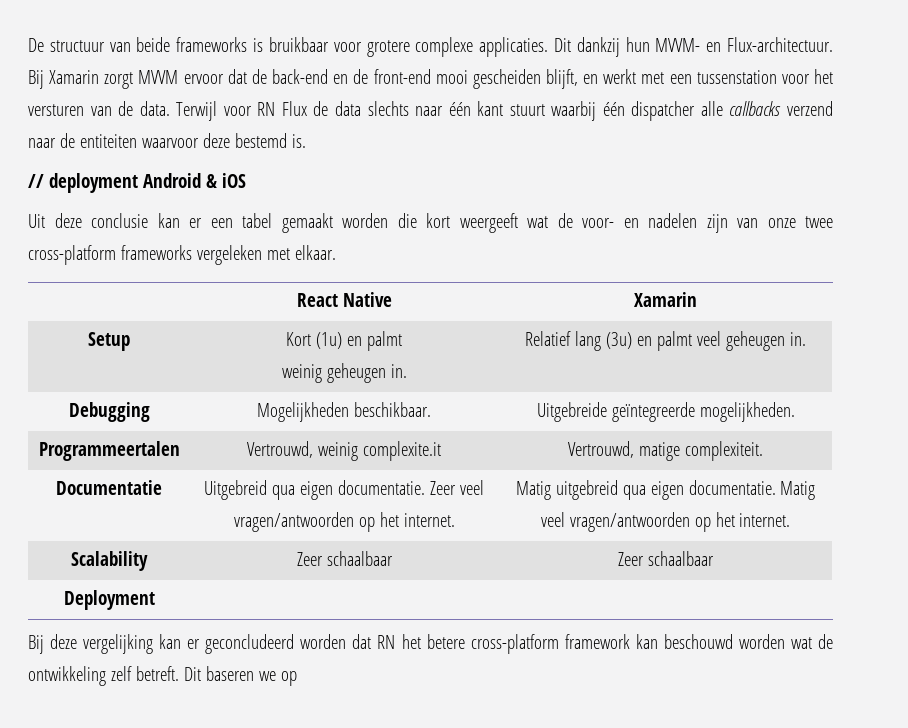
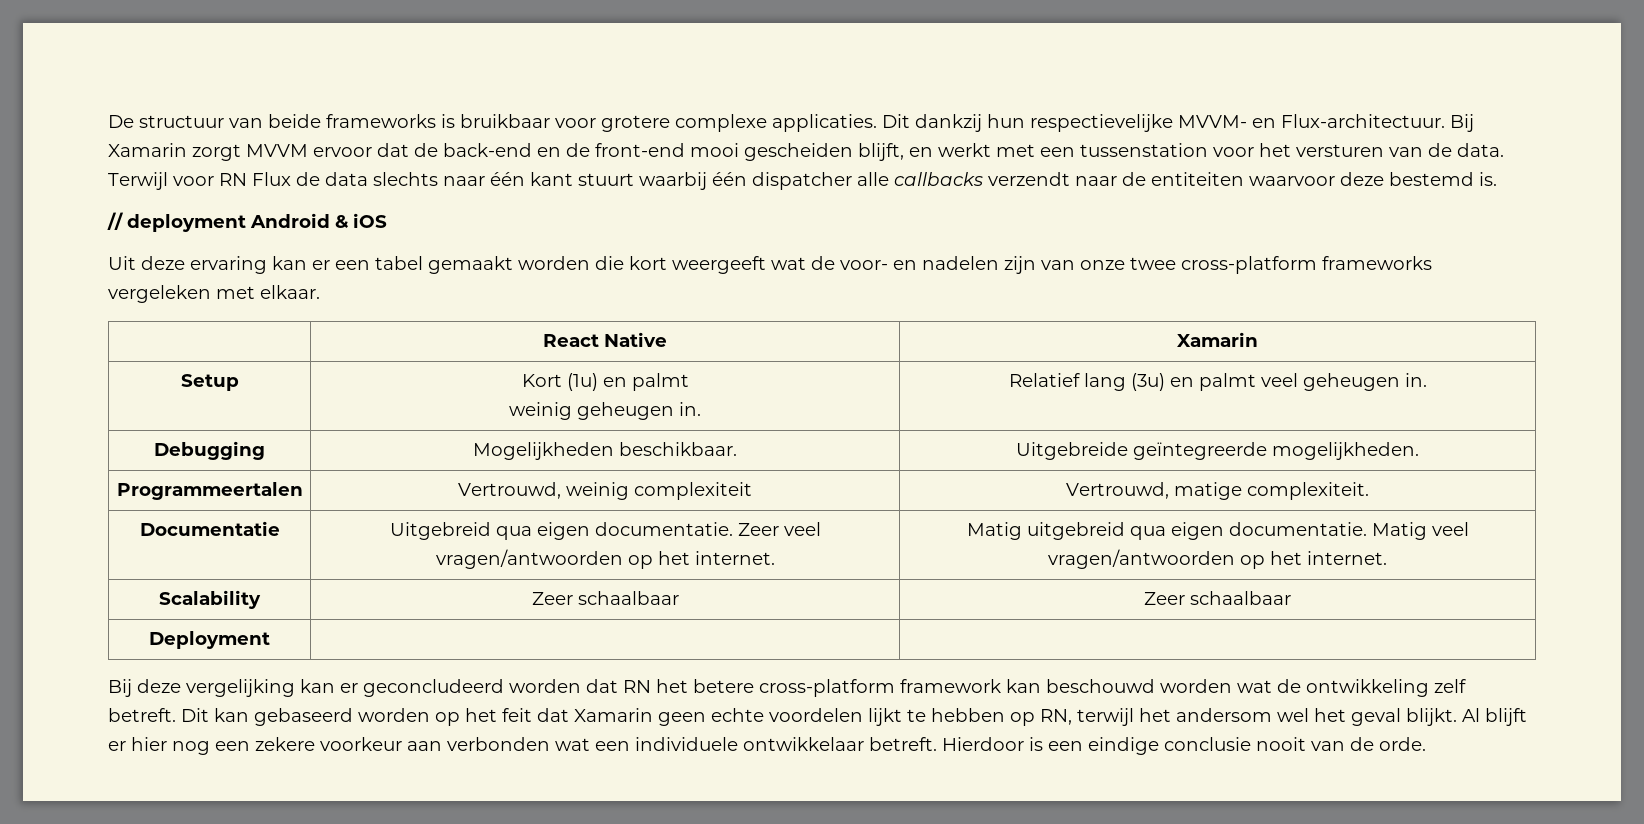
- Dit dankzij hun MVVM- en Flux-architectuur.
+ Dit dankzij hun respectievelijke MVVM- en Flux-architectuur.
- Terwijl voor RN Flux de data slechts naar één kant stuurt waarbij één dispatcher alle callbacks verzend naar de entiteiten waarvoor deze bestemd is.
+ Terwijl voor RN Flux de data slechts naar één kant stuurt waarbij één dispatcher alle callbacks verzendt naar de entiteiten waarvoor deze bestemd is.
- Uit deze conclusie kan er een tabel gemaakt worden die kort weergeeft wat de voor- en nadelen zijn van onze twee cross-platform frameworks vergeleken met elkaar.
+ Uit deze ervaring kan er een tabel gemaakt worden die kort weergeeft wat de voor- en nadelen zijn van onze twee cross-platform frameworks vergeleken met elkaar.
- Programmeertalen | Vertrouwd, weinig complexite.it | Vertrouwd, matige complexiteit.
+ Programmeertalen | Vertrouwd, weinig complexiteit | Vertrouwd, matige complexiteit.
- Dit baseren we op
+ Dit kan gebaseerd worden op het feit dat Xamarin geen echte voordelen lijkt te hebben op RN, terwijl het andersom wel het geval blijkt. Al blijft er hier nog een zekere voorkeur aan verbonden wat een individuele ontwikkelaar betreft. Hierdoor is een eindige conclusie nooit van de orde.

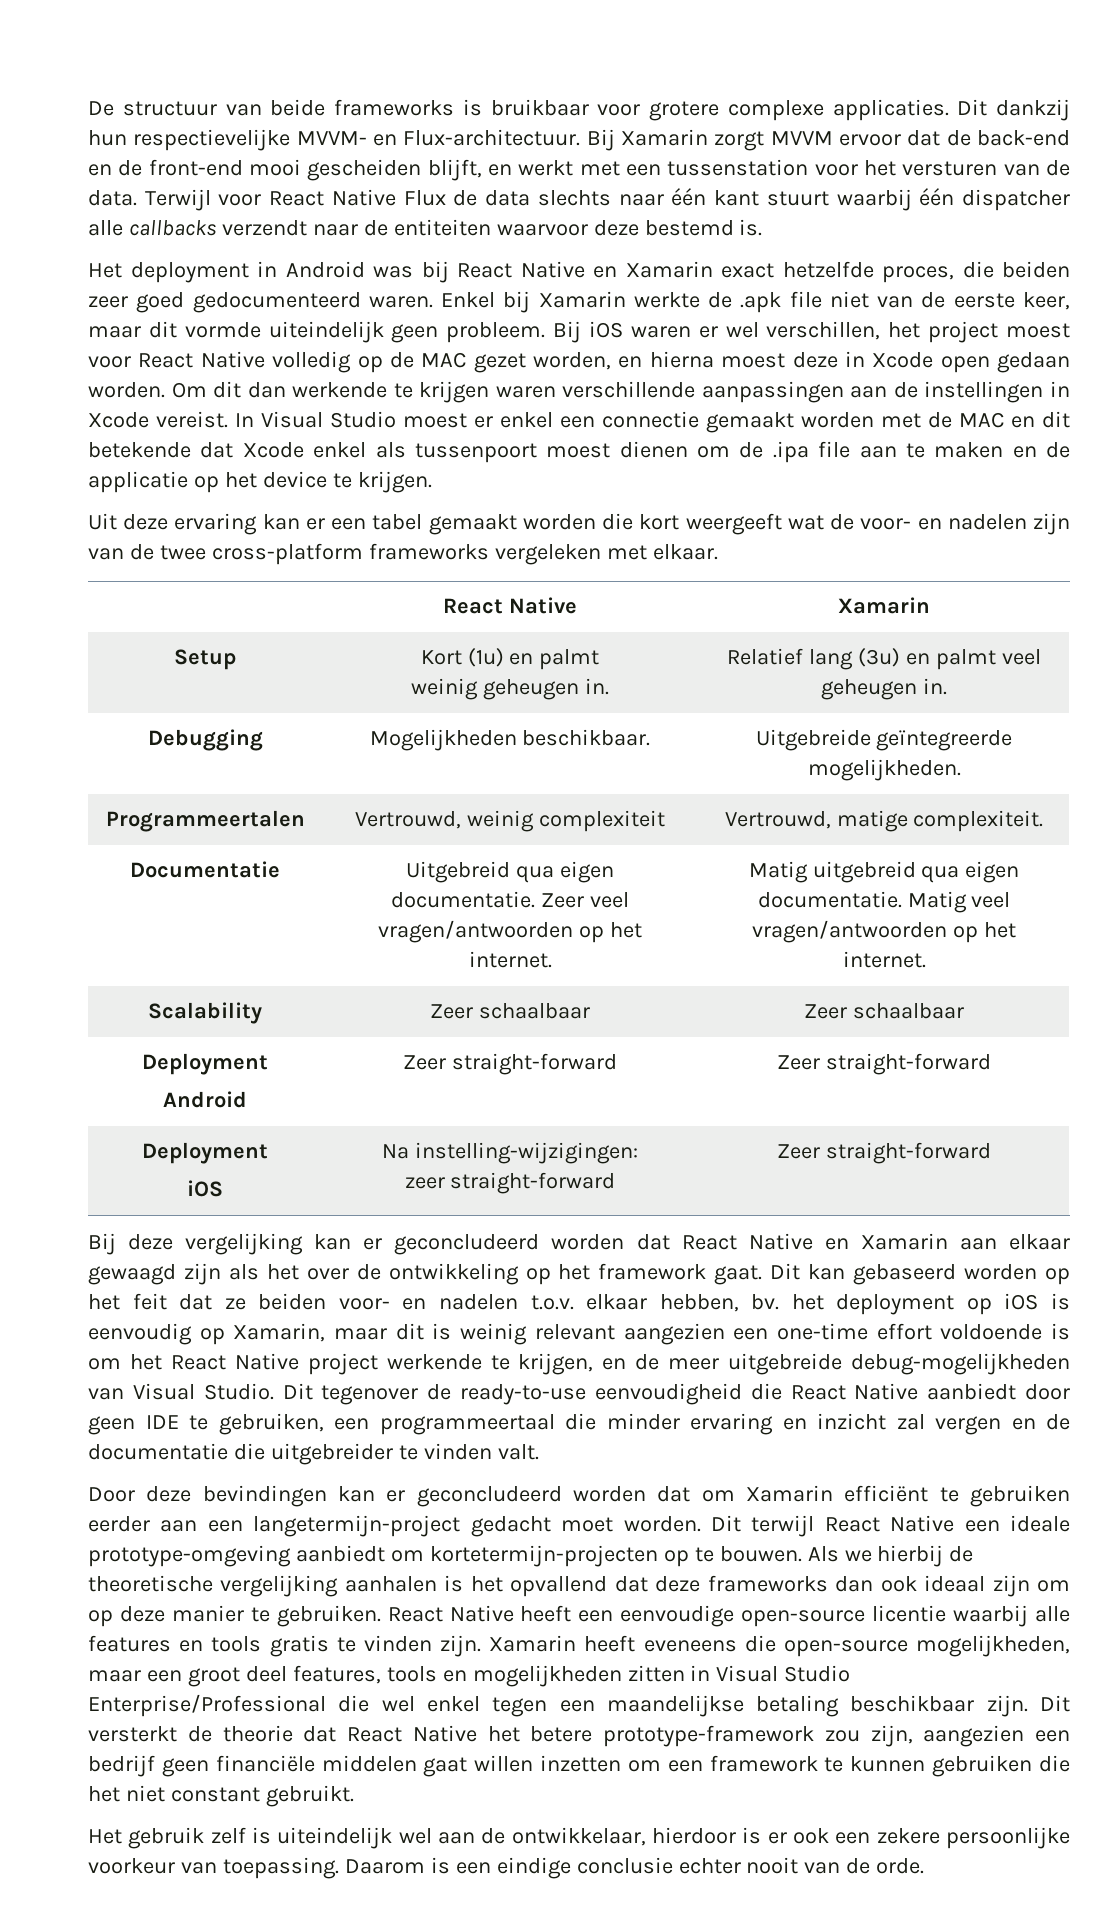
- Terwijl voor RN Flux de data slechts naar één kant stuurt waarbij één dispatcher alle callbacks verzendt naar de entiteiten waarvoor deze bestemd is.
+ Terwijl voor React Native Flux de data slechts naar één kant stuurt waarbij één dispatcher alle callbacks verzendt naar de entiteiten waarvoor deze bestemd is.
- // deployment Android & iOS
+ Het deployment in Android was bij React Native en Xamarin exact hetzelfde proces, die beiden zeer goed gedocumenteerd waren. Enkel bij Xamarin werkte de .apk file niet van de eerste keer, maar dit vormde uiteindelijk geen probleem. Bij iOS waren er wel verschillen, het project moest voor React Native volledig op de MAC gezet worden, en hierna moest deze in Xcode open gedaan worden. Om dit dan werkende te krijgen waren verschillende aanpassingen aan de instellingen in Xcode vereist. In Visual Studio moest er enkel een connectie gemaakt worden met de MAC en dit betekende dat Xcode enkel als tussenpoort moest dienen om de .ipa file aan te maken en de applicatie op het device te krijgen.
- Uit deze ervaring kan er een tabel gemaakt worden die kort weergeeft wat de voor- en nadelen zijn van onze twee cross-platform frameworks vergeleken met elkaar.
+ Uit deze ervaring kan er een tabel gemaakt worden die kort weergeeft wat de voor- en nadelen zijn van de twee cross-platform frameworks vergeleken met elkaar.
  Scalability | Zeer schaalbaar | Zeer schaalbaar
- Deployment | |
+ Deployment
+ Android | Zeer straight-forward | Zeer straight-forward
+ Deployment
+ iOS | Na instelling-wijzigingen:
+ zeer straight-forward | Zeer straight-forward
- Bij deze vergelijking kan er geconcludeerd worden dat RN het betere cross-platform framework kan beschouwd worden wat de ontwikkeling zelf betreft.
+ Bij deze vergelijking kan er geconcludeerd worden dat React Native en Xamarin aan elkaar gewaagd zijn als het over de ontwikkeling op het framework gaat.
- Dit kan gebaseerd worden op het feit dat Xamarin geen echte voordelen lijkt te hebben op RN, terwijl het andersom wel het geval blijkt. Al blijft er hier nog een zekere voorkeur aan verbonden wat een individuele ontwikkelaar betreft. Hierdoor is een eindige conclusie nooit van de orde.
+ Dit kan gebaseerd worden op het feit dat ze beiden voor- en nadelen t.o.v. elkaar hebben, bv. het deployment op iOS is eenvoudig op Xamarin, maar dit is weinig relevant aangezien een one-time effort voldoende is om het React Native project werkende te krijgen, en de meer uitgebreide debug-mogelijkheden van Visual Studio. Dit tegenover de ready-to-use eenvoudigheid die React Native aanbiedt door geen IDE te gebruiken, een programmeertaal die minder ervaring en inzicht zal vergen en de documentatie die uitgebreider te vinden valt.
+ Door deze bevindingen kan er geconcludeerd worden dat om Xamarin efficiënt te gebruiken eerder aan een langetermijn-project gedacht moet worden. Dit terwijl React Native een ideale prototype-omgeving aanbiedt om kortetermijn-projecten op te bouwen. Als we hierbij de theoretische vergelijking aanhalen is het opvallend dat deze frameworks dan ook ideaal zijn om op deze manier te gebruiken. React Native heeft een eenvoudige open-source licentie waarbij alle features en tools gratis te vinden zijn. Xamarin heeft eveneens die open-source mogelijkheden, maar een groot deel features, tools en mogelijkheden zitten in Visual Studio Enterprise/Professional die wel enkel tegen een maandelijkse betaling beschikbaar zijn. Dit versterkt de theorie dat React Native het betere prototype-framework zou zijn, aangezien een bedrijf geen financiële middelen gaat willen inzetten om een framework te kunnen gebruiken die het niet constant gebruikt.
+ Het gebruik zelf is uiteindelijk wel aan de ontwikkelaar, hierdoor is er ook een zekere persoonlijke voorkeur van toepassing. Daarom is een eindige conclusie echter nooit van de orde.

